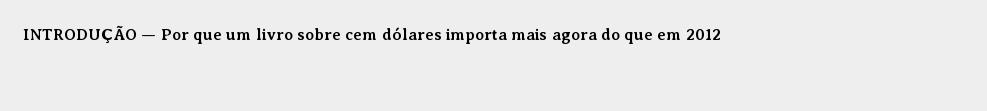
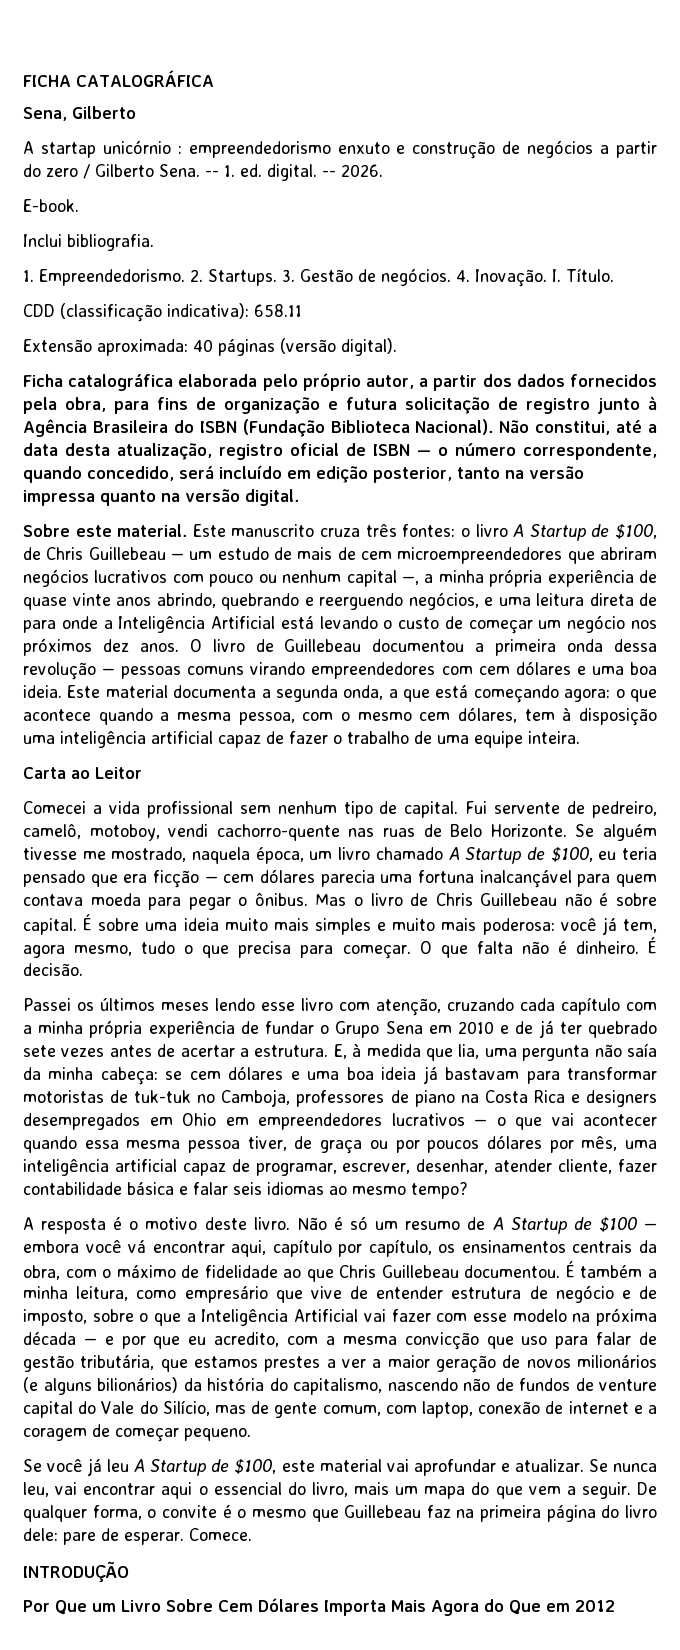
- INTRODUÇÃO — Por que um livro sobre cem dólares importa mais agora do que em 2012
+ FICHA CATALOGRÁFICA
+ Sena, Gilberto
+ A startap unicórnio : empreendedorismo enxuto e construção de negócios a partir do zero / Gilberto Sena. -- 1. ed. digital. -- 2026.
+ E-book.
+ Inclui bibliografia.
+ 1. Empreendedorismo. 2. Startups. 3. Gestão de negócios. 4. Inovação. I. Título.
+ CDD (classificação indicativa): 658.11
+ Extensão aproximada: 40 páginas (versão digital).
+ Ficha catalográfica elaborada pelo próprio autor, a partir dos dados fornecidos pela obra, para fins de organização e futura solicitação de registro junto à Agência Brasileira do ISBN (Fundação Biblioteca Nacional). Não constitui, até a data desta atualização, registro oficial de ISBN — o número correspondente, quando concedido, será incluído em edição posterior, tanto na versão impressa quanto na versão digital.
+ Sobre este material. Este manuscrito cruza três fontes: o livro A Startup de $100, de Chris Guillebeau — um estudo de mais de cem microempreendedores que abriram negócios lucrativos com pouco ou nenhum capital —, a minha própria experiência de quase vinte anos abrindo, quebrando e reerguendo negócios, e uma leitura direta de para onde a Inteligência Artificial está levando o custo de começar um negócio nos próximos dez anos. O livro de Guillebeau documentou a primeira onda dessa revolução — pessoas comuns virando empreendedores com cem dólares e uma boa ideia. Este material documenta a segunda onda, a que está começando agora: o que acontece quando a mesma pessoa, com o mesmo cem dólares, tem à disposição uma inteligência artificial capaz de fazer o trabalho de uma equipe inteira.
+ Carta ao Leitor
+ Comecei a vida profissional sem nenhum tipo de capital. Fui servente de pedreiro, camelô, motoboy, vendi cachorro-quente nas ruas de Belo Horizonte. Se alguém tivesse me mostrado, naquela época, um livro chamado A Startup de $100, eu teria pensado que era ficção — cem dólares parecia uma fortuna inalcançável para quem contava moeda para pegar o ônibus. Mas o livro de Chris Guillebeau não é sobre capital. É sobre uma ideia muito mais simples e muito mais poderosa: você já tem, agora mesmo, tudo o que precisa para começar. O que falta não é dinheiro. É decisão.
+ Passei os últimos meses lendo esse livro com atenção, cruzando cada capítulo com a minha própria experiência de fundar o Grupo Sena em 2010 e de já ter quebrado sete vezes antes de acertar a estrutura. E, à medida que lia, uma pergunta não saía da minha cabeça: se cem dólares e uma boa ideia já bastavam para transformar motoristas de tuk-tuk no Camboja, professores de piano na Costa Rica e designers desempregados em Ohio em empreendedores lucrativos — o que vai acontecer quando essa mesma pessoa tiver, de graça ou por poucos dólares por mês, uma inteligência artificial capaz de programar, escrever, desenhar, atender cliente, fazer contabilidade básica e falar seis idiomas ao mesmo tempo?
+ A resposta é o motivo deste livro. Não é só um resumo de A Startup de $100 — embora você vá encontrar aqui, capítulo por capítulo, os ensinamentos centrais da obra, com o máximo de fidelidade ao que Chris Guillebeau documentou. É também a minha leitura, como empresário que vive de entender estrutura de negócio e de imposto, sobre o que a Inteligência Artificial vai fazer com esse modelo na próxima década — e por que eu acredito, com a mesma convicção que uso para falar de gestão tributária, que estamos prestes a ver a maior geração de novos milionários (e alguns bilionários) da história do capitalismo, nascendo não de fundos de venture capital do Vale do Silício, mas de gente comum, com laptop, conexão de internet e a coragem de começar pequeno.
+ Se você já leu A Startup de $100, este material vai aprofundar e atualizar. Se nunca leu, vai encontrar aqui o essencial do livro, mais um mapa do que vem a seguir. De qualquer forma, o convite é o mesmo que Guillebeau faz na primeira página do livro dele: pare de esperar. Comece.
+ INTRODUÇÃO
+ Por Que um Livro Sobre Cem Dólares Importa Mais Agora do Que em 2012

